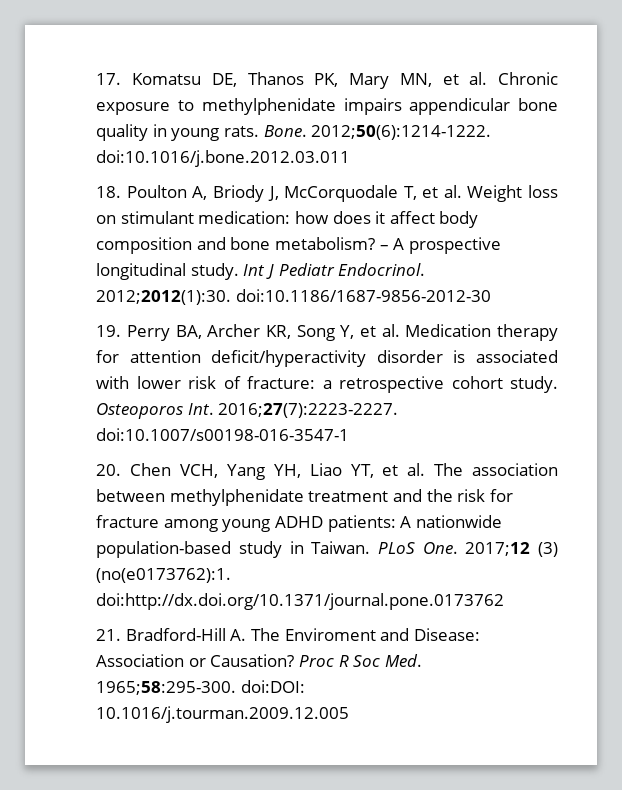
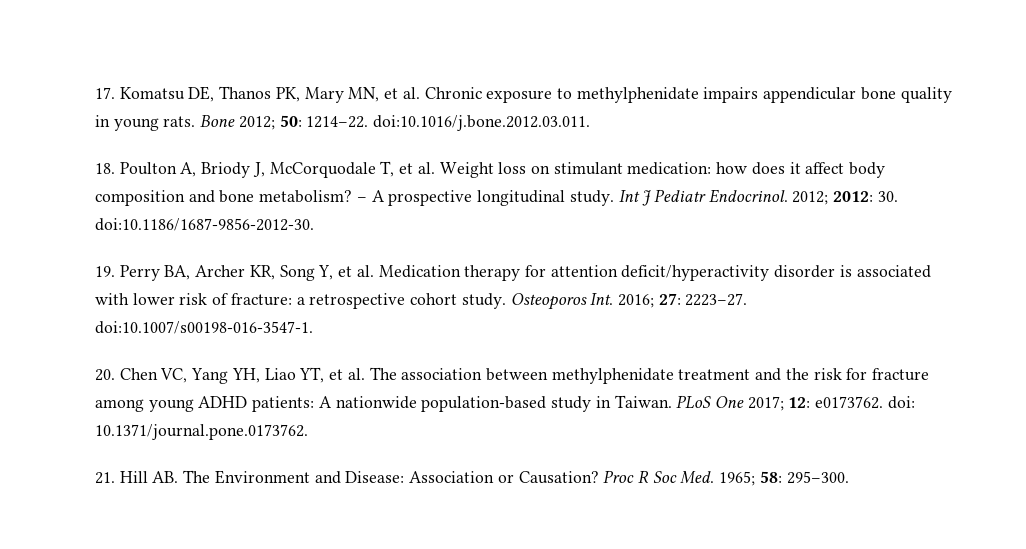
- Bone. 2012;50(6):1214-1222. doi:10.1016/j.bone.2012.03.011
+ Bone 2012; 50: 1214–22. doi:10.1016/j.bone.2012.03.011.
- 2012;2012(1):30. doi:10.1186/1687-9856-2012-30
+ 2012; 2012: 30. doi:10.1186/1687-9856-2012-30.
- Osteoporos Int. 2016;27(7):2223-2227. doi:10.1007/s00198-016-3547-1
+ Osteoporos Int. 2016; 27: 2223–27. doi:10.1007/s00198-016-3547-1.
- 20. Chen VCH, Yang YH, Liao YT, et al. The association between methylphenidate treatment and the risk for fracture among young ADHD patients: A nationwide population-based study in Taiwan.
+ 20. Chen VC, Yang YH, Liao YT, et al. The association between methylphenidate treatment and the risk for fracture among young ADHD patients: A nationwide population-based study in Taiwan.
- PLoS One. 2017;12 (3) (no(e0173762):1. doi:http://dx.doi.org/10.1371/journal.pone.0173762
- 21. Bradford-Hill A. The Enviroment and Disease: Association or Causation?
+ PLoS One 2017; 12: e0173762. doi: 10.1371/journal.pone.0173762.
+ 21. Hill AB. The Environment and Disease: Association or Causation?
- Proc R Soc Med. 1965;58:295-300. doi:DOI: 10.1016/j.tourman.2009.12.005
+ Proc R Soc Med. 1965; 58: 295–300.

